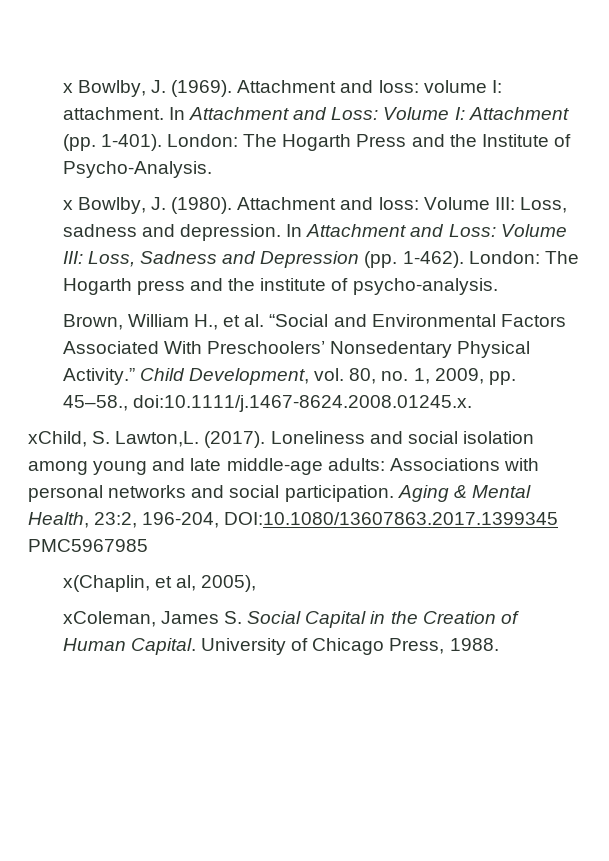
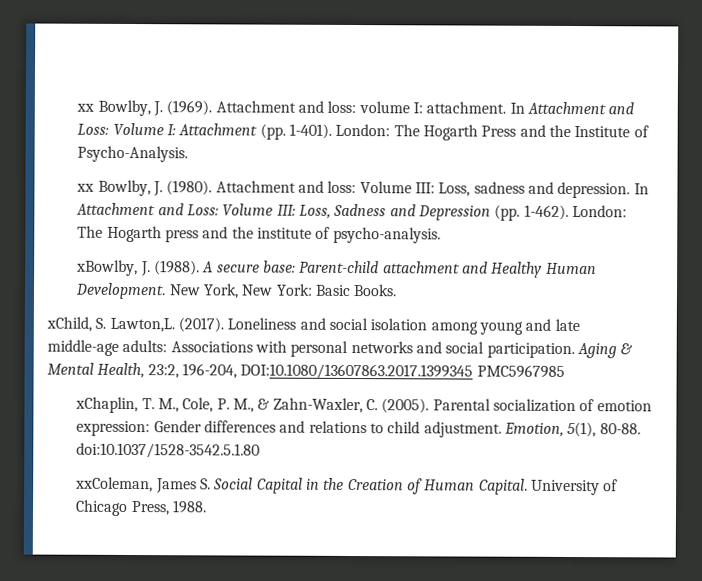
- x Bowlby, J. (1969).
+ xx Bowlby, J. (1969).
- x Bowlby, J. (1980).
+ xx Bowlby, J. (1980).
- Brown, William H., et al. “Social and Environmental Factors Associated With Preschoolers’ Nonsedentary Physical Activity.” Child Development, vol. 80, no. 1, 2009, pp. 45–58., doi:10.1111/j.1467-8624.2008.01245.x.
+ xBowlby, J. (1988). A secure base: Parent-child attachment and Healthy Human Development. New York, New York: Basic Books.
- x(Chaplin, et al, 2005),
- xColeman, James S. Social Capital in the Creation of Human Capital.
+ xChaplin, T. M., Cole, P. M., & Zahn-Waxler, C. (2005). Parental socialization of emotion expression: Gender differences and relations to child adjustment. Emotion, 5(1), 80-88. doi:10.1037/1528-3542.5.1.80
+ xxColeman, James S. Social Capital in the Creation of Human Capital.

